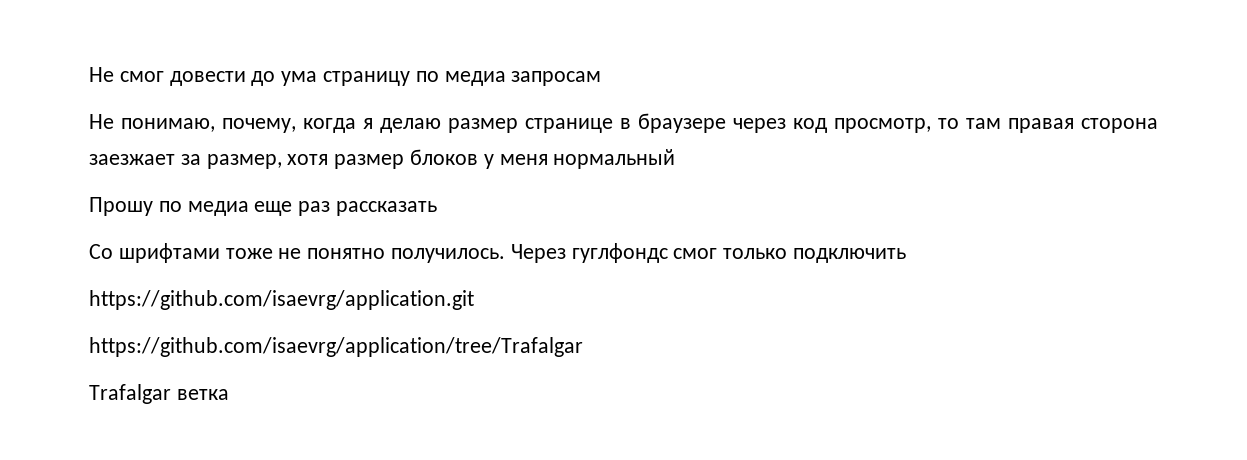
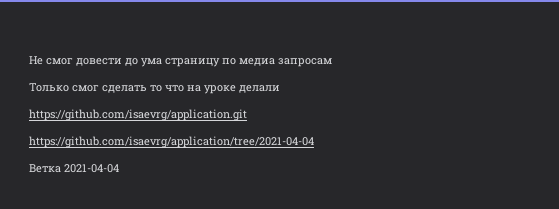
- Не понимаю, почему, когда я делаю размер странице в браузере через код просмотр, то там правая сторона заезжает за размер, хотя размер блоков у меня нормальный
- Прошу по медиа еще раз рассказать
- Со шрифтами тоже не понятно получилось. Через гуглфондс смог только подключить
+ Только смог сделать то что на уроке делали
  https://github.com/isaevrg/application.git
- https://github.com/isaevrg/application/tree/Trafalgar
- Trafalgar ветка
+ https://github.com/isaevrg/application/tree/2021-04-04
+ Ветка 2021-04-04

